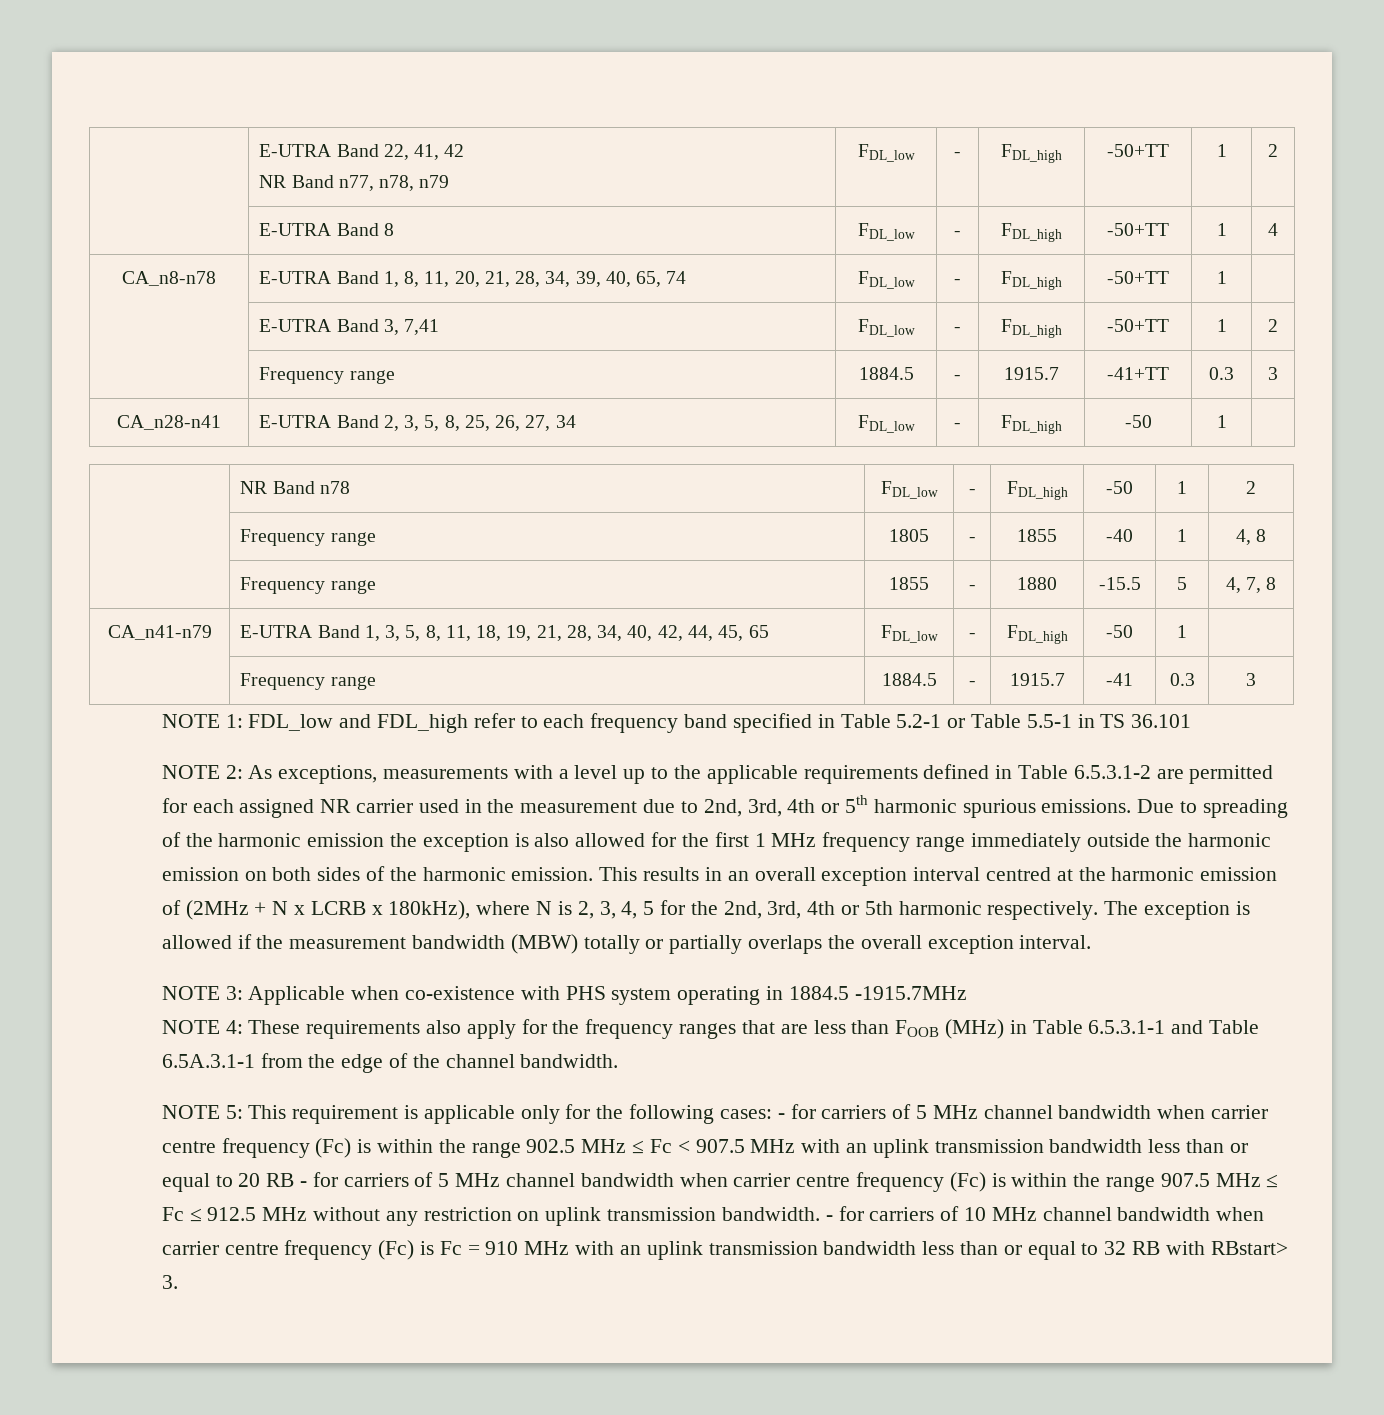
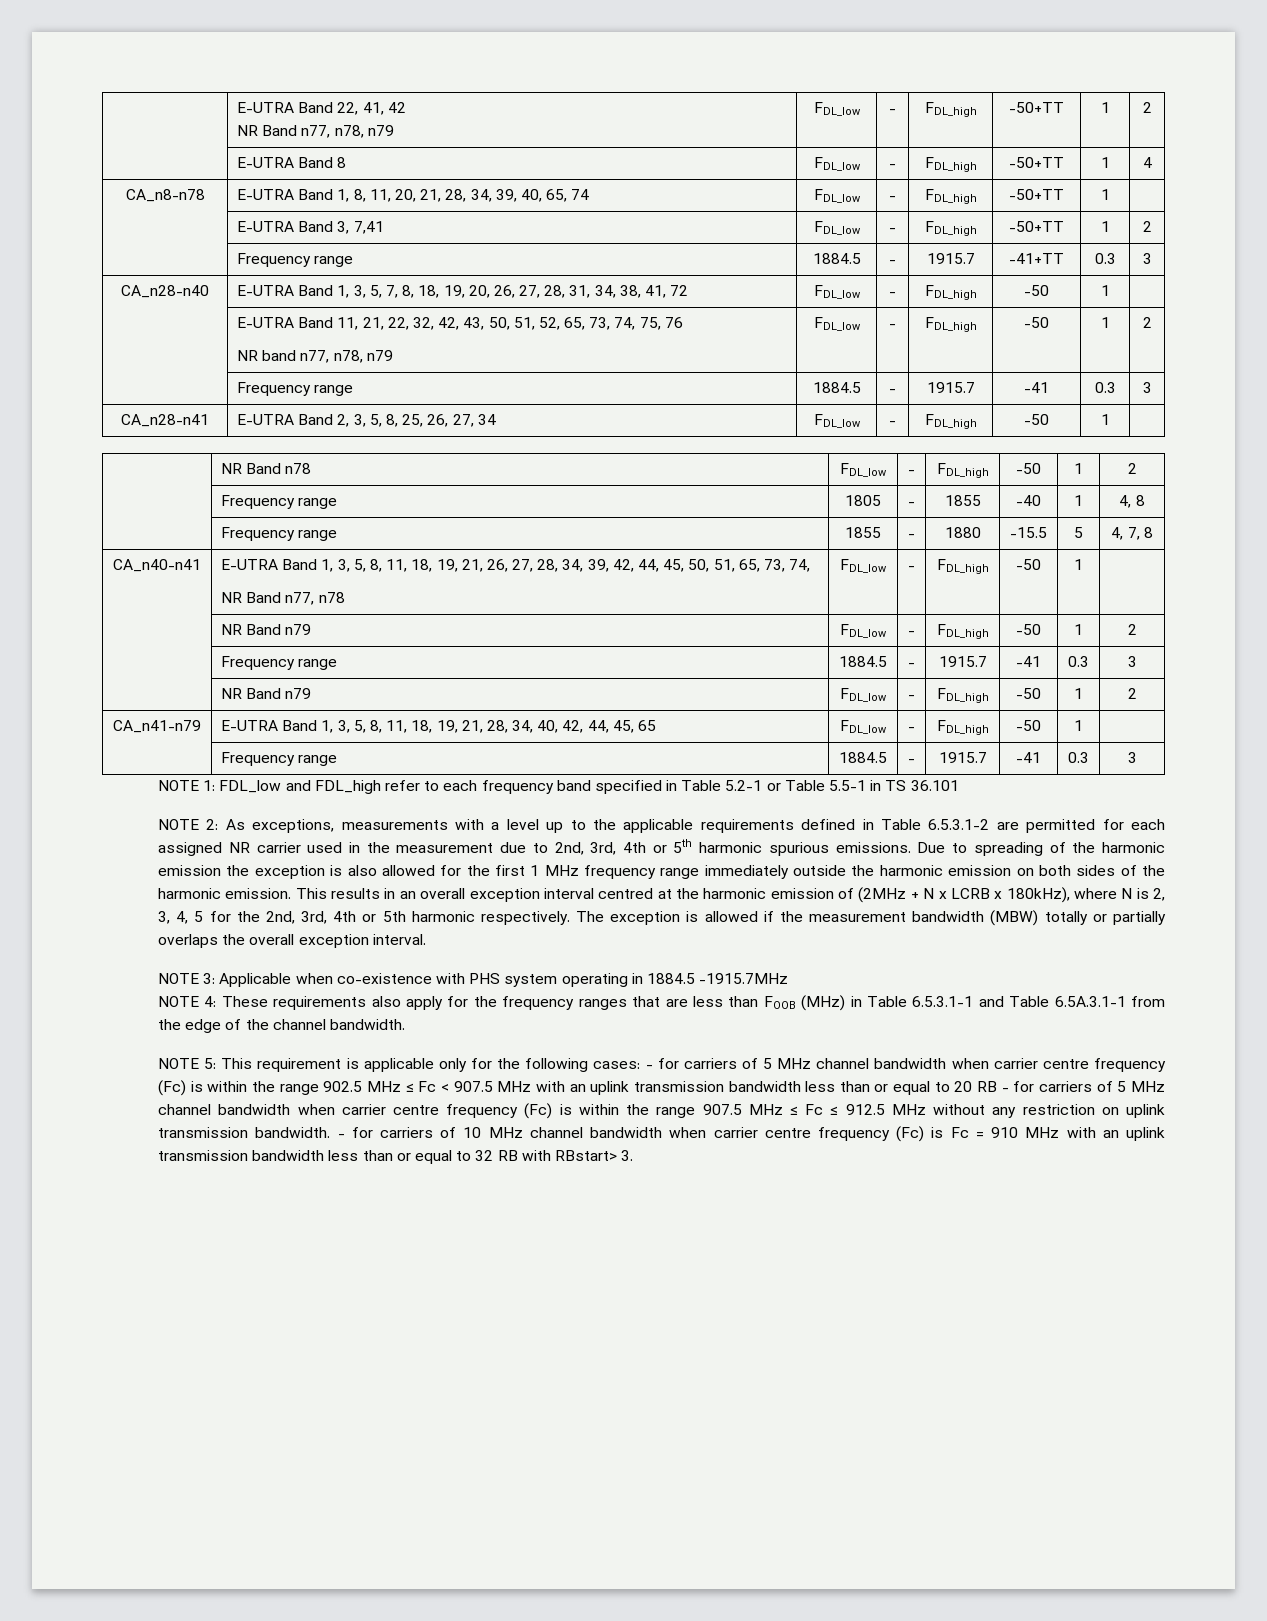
+ CA_n28-n40 | E-UTRA Band 1, 3, 5, 7, 8, 18, 19, 20, 26, 27, 28, 31, 34, 38, 41, 72 | FDL_low | - | FDL_high | -50 | 1 |
+ | E-UTRA Band 11, 21, 22, 32, 42, 43, 50, 51, 52, 65, 73, 74, 75, 76
+ NR band n77, n78, n79 | FDL_low | - | FDL_high | -50 | 1 | 2
+ | Frequency range | 1884.5 | - | 1915.7 | -41 | 0.3 | 3
+ CA_n40-n41 | E-UTRA Band 1, 3, 5, 8, 11, 18, 19, 21, 26, 27, 28, 34, 39, 42, 44, 45, 50, 51, 65, 73, 74,
+ NR Band n77, n78 | FDL_low | - | FDL_high | -50 | 1 |
+ | NR Band n79 | FDL_low | - | FDL_high | -50 | 1 | 2
+ | Frequency range | 1884.5 | - | 1915.7 | -41 | 0.3 | 3
+ | NR Band n79 | FDL_low | - | FDL_high | -50 | 1 | 2

